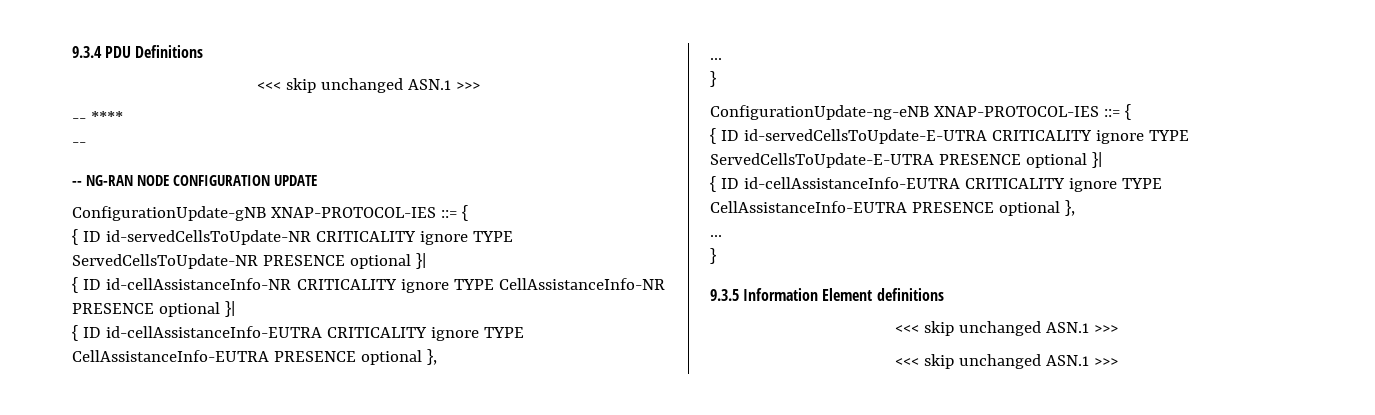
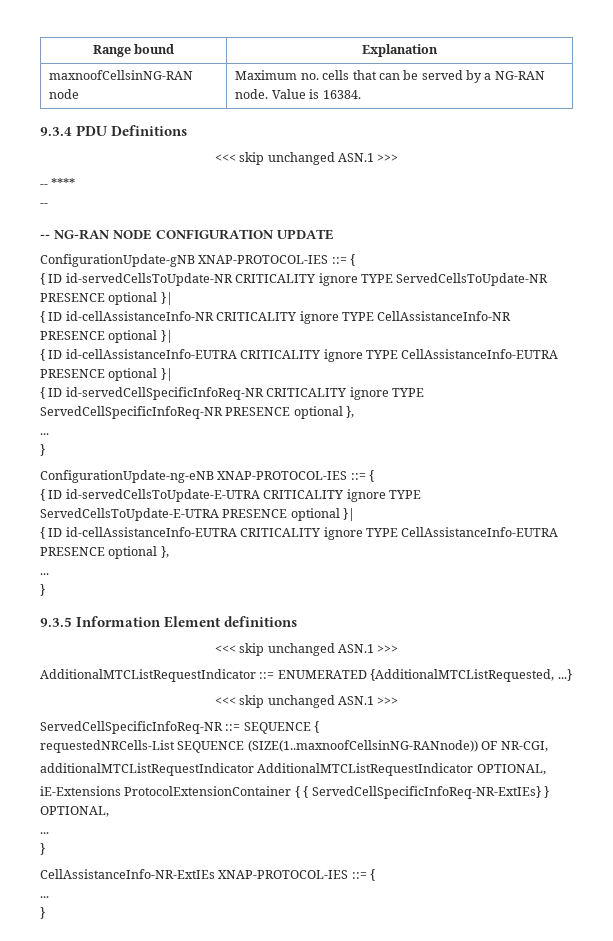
+ Range bound | Explanation
+ maxnoofCellsinNG-RAN node | Maximum no. cells that can be served by a NG-RAN node. Value is 16384.
  { ID id-cellAssistanceInfo-NR CRITICALITY ignore TYPE CellAssistanceInfo-NR PRESENCE optional }|
- { ID id-cellAssistanceInfo-EUTRA CRITICALITY ignore TYPE CellAssistanceInfo-EUTRA PRESENCE optional },
+ { ID id-cellAssistanceInfo-EUTRA CRITICALITY ignore TYPE CellAssistanceInfo-EUTRA PRESENCE optional }|
+ { ID id-servedCellSpecificInfoReq-NR CRITICALITY ignore TYPE ServedCellSpecificInfoReq-NR PRESENCE optional },
  9.3.5 Information Element definitions
  <<< skip unchanged ASN.1 >>>
+ AdditionalMTCListRequestIndicator ::= ENUMERATED {AdditionalMTCListRequested, ...}
  <<< skip unchanged ASN.1 >>>
+ ServedCellSpecificInfoReq-NR ::= SEQUENCE {
+ requestedNRCells-List SEQUENCE (SIZE(1..maxnoofCellsinNG-RANnode)) OF NR-CGI,
+ additionalMTCListRequestIndicator AdditionalMTCListRequestIndicator OPTIONAL,
+ iE-Extensions ProtocolExtensionContainer { { ServedCellSpecificInfoReq-NR-ExtIEs} } OPTIONAL,
+ ...
+ }
+ CellAssistanceInfo-NR-ExtIEs XNAP-PROTOCOL-IES ::= {
+ ...
+ }

